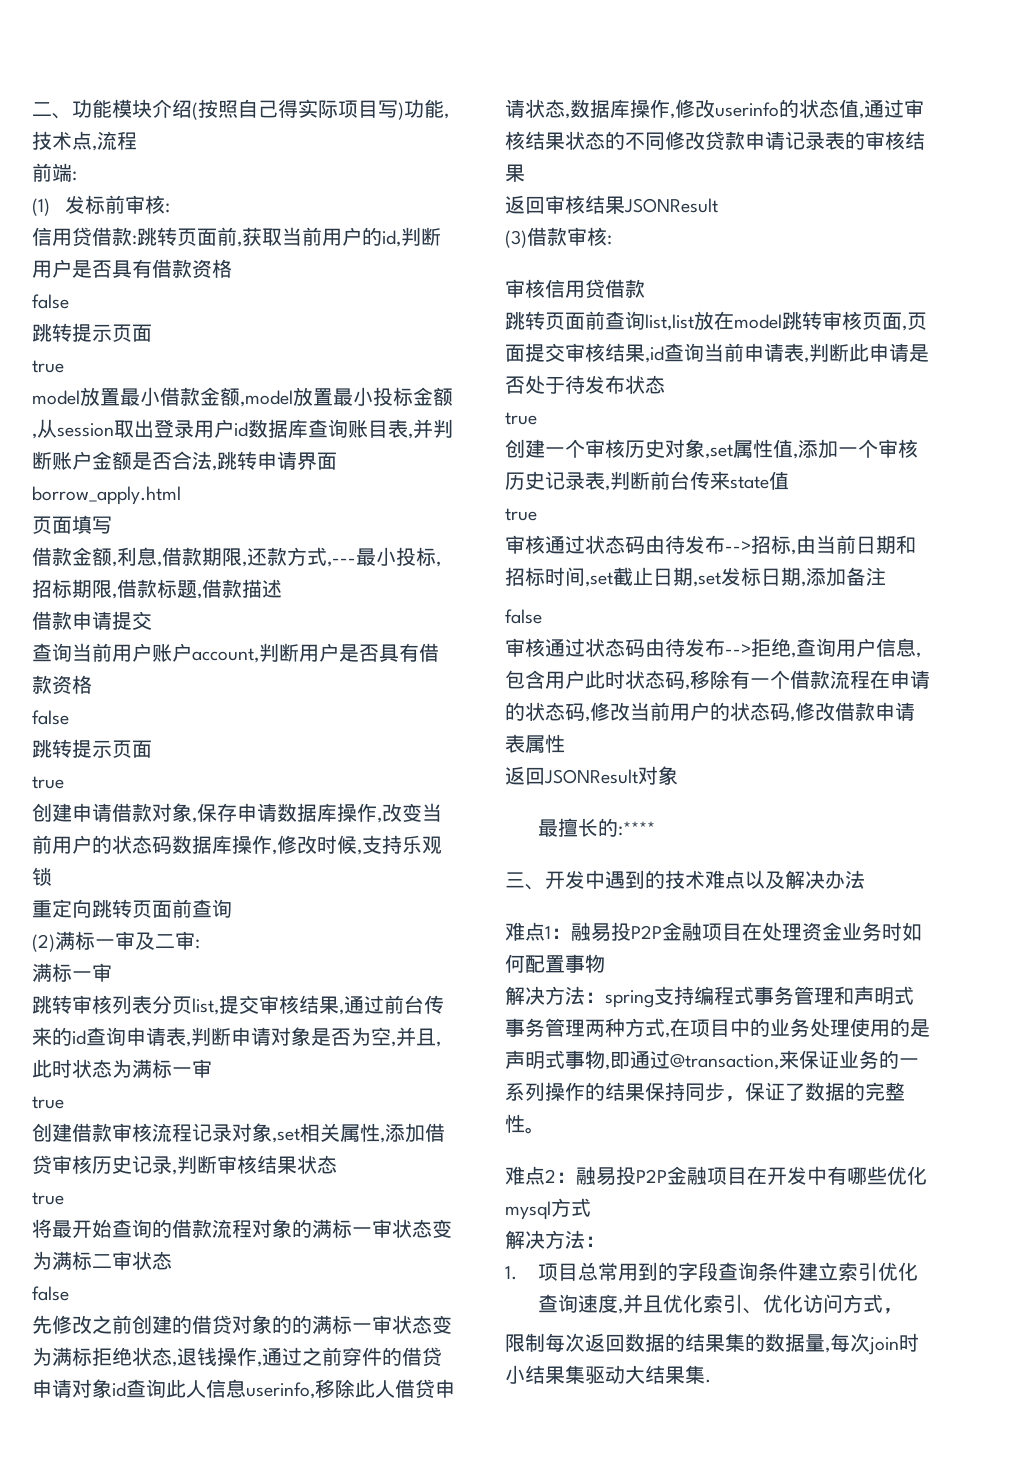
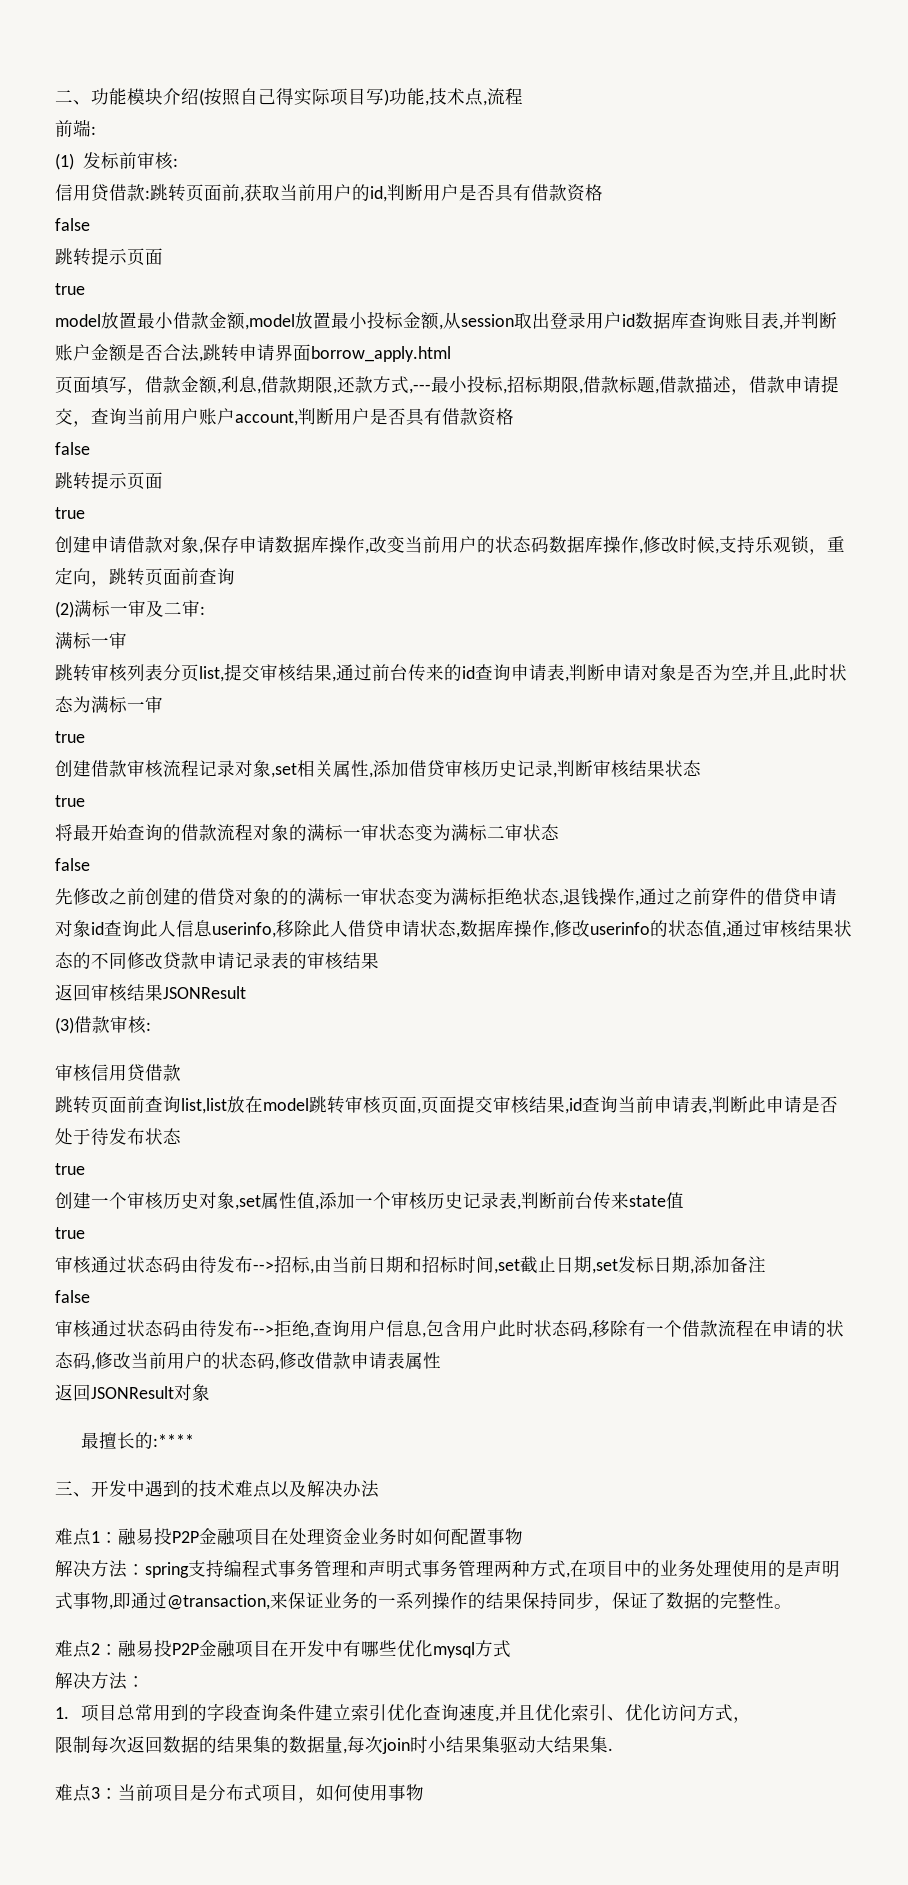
- 页面填写
- 借款金额,利息,借款期限,还款方式,---最小投标,招标期限,借款标题,借款描述
- 借款申请提交
- 查询当前用户账户account,判断用户是否具有借款资格
+ 页面填写，借款金额,利息,借款期限,还款方式,---最小投标,招标期限,借款标题,借款描述，借款申请提交，查询当前用户账户account,判断用户是否具有借款资格
- 创建申请借款对象,保存申请数据库操作,改变当前用户的状态码数据库操作,修改时候,支持乐观锁
- 重定向跳转页面前查询
+ 创建申请借款对象,保存申请数据库操作,改变当前用户的状态码数据库操作,修改时候,支持乐观锁，重定向，跳转页面前查询
+ 难点3：当前项目是分布式项目，如何使用事物

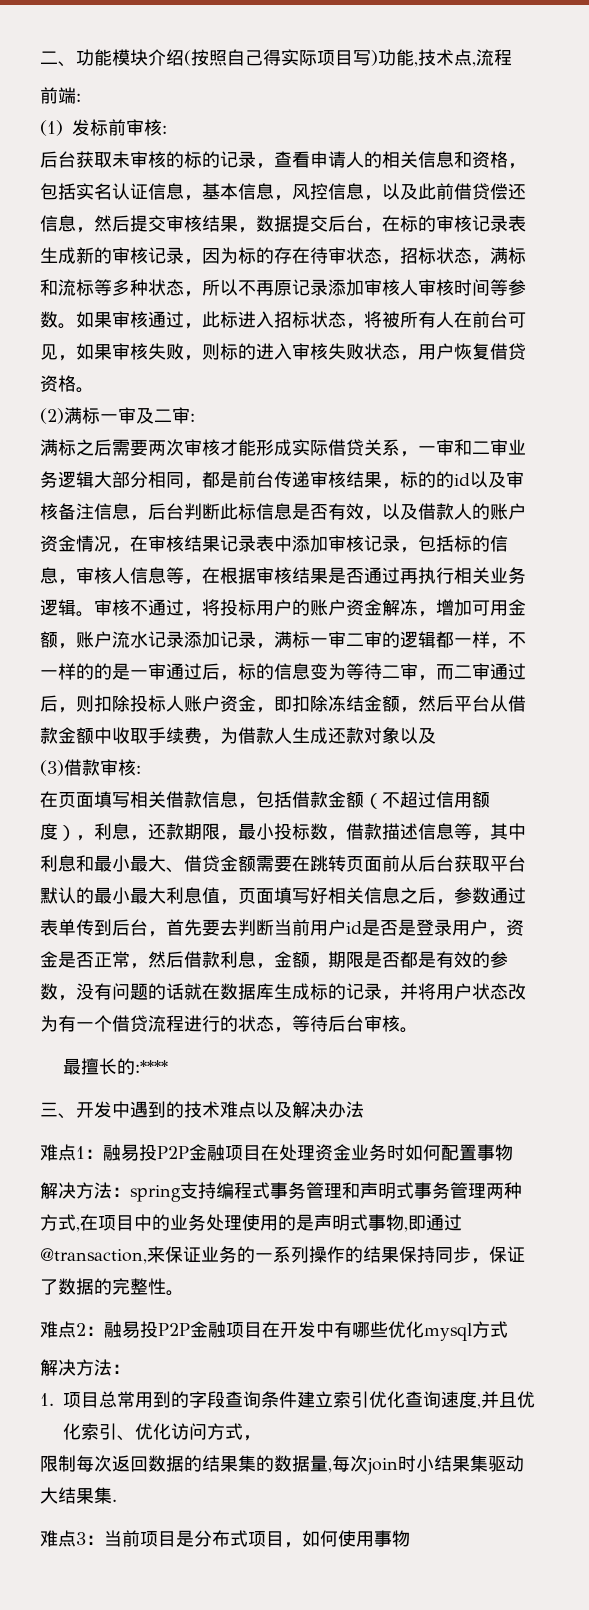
- 信用贷借款:跳转页面前,获取当前用户的id,判断用户是否具有借款资格
- false
- 跳转提示页面
- true
- model放置最小借款金额,model放置最小投标金额,从session取出登录用户id数据库查询账目表,并判断账户金额是否合法,跳转申请界面borrow_apply.html
- 页面填写，借款金额,利息,借款期限,还款方式,---最小投标,招标期限,借款标题,借款描述，借款申请提交，查询当前用户账户account,判断用户是否具有借款资格
- false
- 跳转提示页面
- true
- 创建申请借款对象,保存申请数据库操作,改变当前用户的状态码数据库操作,修改时候,支持乐观锁，重定向，跳转页面前查询
+ 后台获取未审核的标的记录，查看申请人的相关信息和资格，包括实名认证信息，基本信息，风控信息，以及此前借贷偿还信息，然后提交审核结果，数据提交后台，在标的审核记录表生成新的审核记录，因为标的存在待审状态，招标状态，满标和流标等多种状态，所以不再原记录添加审核人审核时间等参数。如果审核通过，此标进入招标状态，将被所有人在前台可见，如果审核失败，则标的进入审核失败状态，用户恢复借贷资格。
  (2)满标一审及二审:
- 满标一审
- 跳转审核列表分页list,提交审核结果,通过前台传来的id查询申请表,判断申请对象是否为空,并且,此时状态为满标一审
- true
- 创建借款审核流程记录对象,set相关属性,添加借贷审核历史记录,判断审核结果状态
- true
- 将最开始查询的借款流程对象的满标一审状态变为满标二审状态
- false
- 先修改之前创建的借贷对象的的满标一审状态变为满标拒绝状态,退钱操作,通过之前穿件的借贷申请对象id查询此人信息userinfo,移除此人借贷申请状态,数据库操作,修改userinfo的状态值,通过审核结果状态的不同修改贷款申请记录表的审核结果
- 返回审核结果JSONResult
+ 满标之后需要两次审核才能形成实际借贷关系，一审和二审业务逻辑大部分相同，都是前台传递审核结果，标的的id以及审核备注信息，后台判断此标信息是否有效，以及借款人的账户资金情况，在审核结果记录表中添加审核记录，包括标的信息，审核人信息等，在根据审核结果是否通过再执行相关业务逻辑。审核不通过，将投标用户的账户资金解冻，增加可用金额，账户流水记录添加记录，满标一审二审的逻辑都一样，不一样的的是一审通过后，标的信息变为等待二审，而二审通过后，则扣除投标人账户资金，即扣除冻结金额，然后平台从借款金额中收取手续费，为借款人生成还款对象以及
  (3)借款审核:
- 审核信用贷借款
- 跳转页面前查询list,list放在model跳转审核页面,页面提交审核结果,id查询当前申请表,判断此申请是否处于待发布状态
- true
- 创建一个审核历史对象,set属性值,添加一个审核历史记录表,判断前台传来state值
- true
- 审核通过状态码由待发布-->招标,由当前日期和招标时间,set截止日期,set发标日期,添加备注
- false
- 审核通过状态码由待发布-->拒绝,查询用户信息,包含用户此时状态码,移除有一个借款流程在申请的状态码,修改当前用户的状态码,修改借款申请表属性
- 返回JSONResult对象
+ 在页面填写相关借款信息，包括借款金额（不超过信用额度），利息，还款期限，最小投标数，借款描述信息等，其中利息和最小最大、借贷金额需要在跳转页面前从后台获取平台默认的最小最大利息值，页面填写好相关信息之后，参数通过表单传到后台，首先要去判断当前用户id是否是登录用户，资金是否正常，然后借款利息，金额，期限是否都是有效的参数，没有问题的话就在数据库生成标的记录，并将用户状态改为有一个借贷流程进行的状态，等待后台审核。

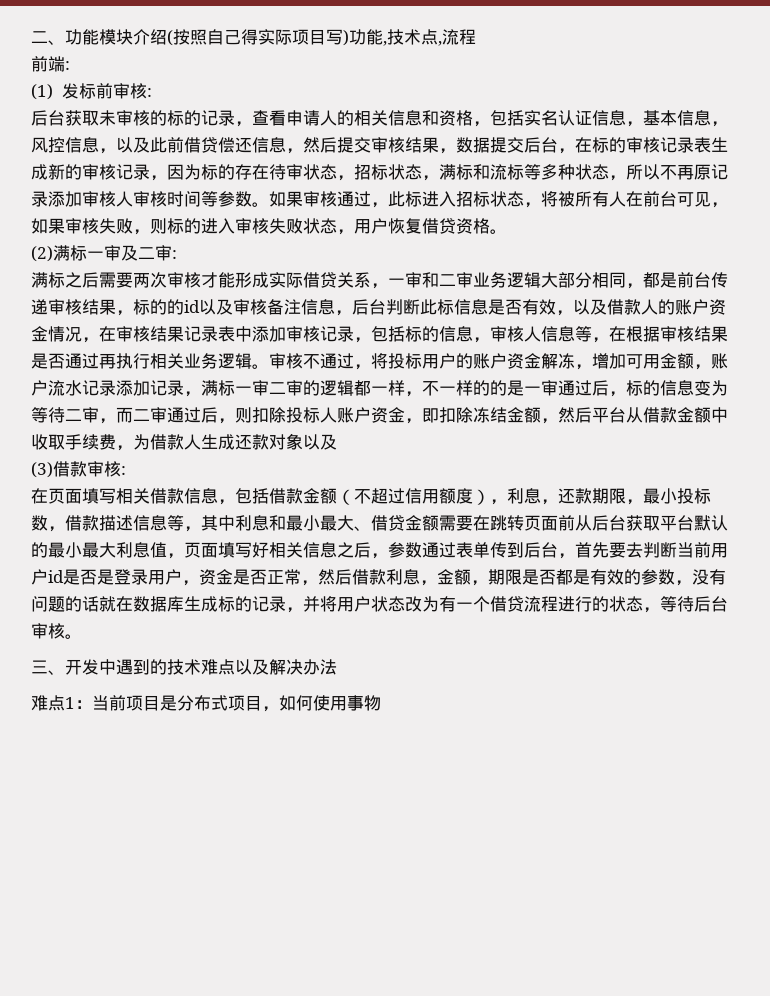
- 最擅长的:****
- 难点1：融易投P2P金融项目在处理资金业务时如何配置事物
- 解决方法：spring支持编程式事务管理和声明式事务管理两种方式,在项目中的业务处理使用的是声明式事物,即通过@transaction,来保证业务的一系列操作的结果保持同步，保证了数据的完整性。
- 难点2：融易投P2P金融项目在开发中有哪些优化mysql方式
- 解决方法：
- 1.项目总常用到的字段查询条件建立索引优化查询速度,并且优化索引、优化访问方式，
- 限制每次返回数据的结果集的数据量,每次join时小结果集驱动大结果集.
- 难点3：当前项目是分布式项目，如何使用事物
+ 难点1：当前项目是分布式项目，如何使用事物

